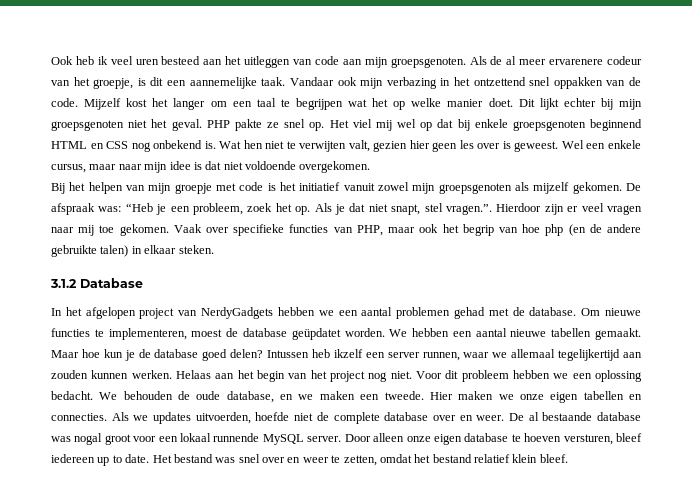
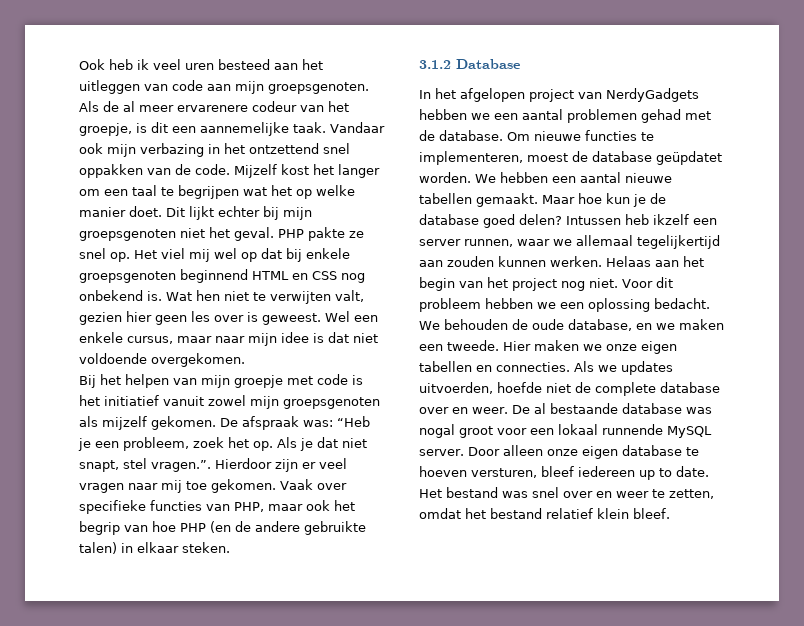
- Vaak over specifieke functies van PHP, maar ook het begrip van hoe php (en de andere gebruikte talen) in elkaar steken.
+ Vaak over specifieke functies van PHP, maar ook het begrip van hoe PHP (en de andere gebruikte talen) in elkaar steken.

